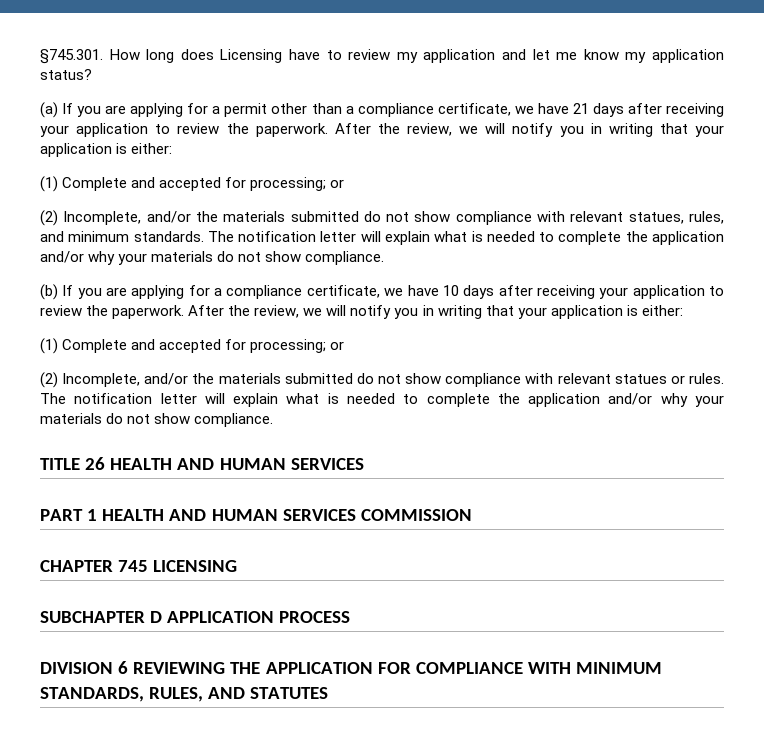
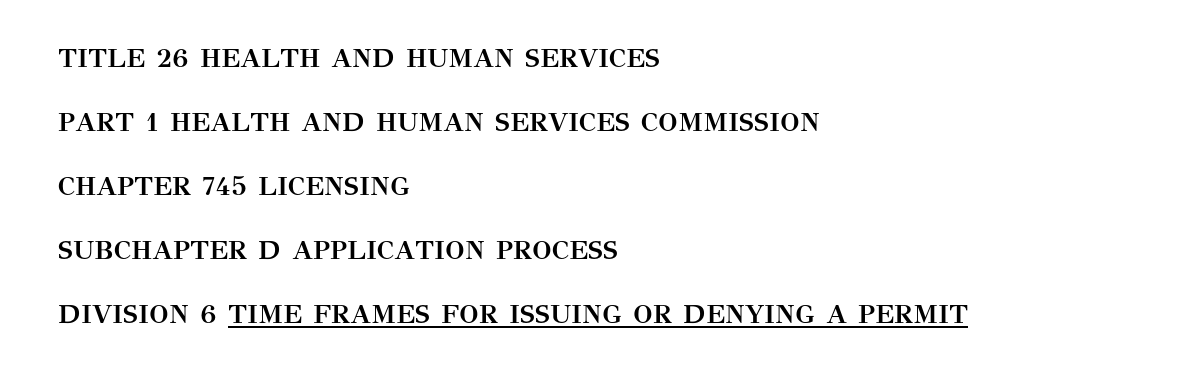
- §745.301. How long does Licensing have to review my application and let me know my application status?
- (a) If you are applying for a permit other than a compliance certificate, we have 21 days after receiving your application to review the paperwork. After the review, we will notify you in writing that your application is either:
- (1) Complete and accepted for processing; or
- (2) Incomplete, and/or the materials submitted do not show compliance with relevant statues, rules, and minimum standards. The notification letter will explain what is needed to complete the application and/or why your materials do not show compliance.
- (b) If you are applying for a compliance certificate, we have 10 days after receiving your application to review the paperwork. After the review, we will notify you in writing that your application is either:
- (1) Complete and accepted for processing; or
- (2) Incomplete, and/or the materials submitted do not show compliance with relevant statues or rules. The notification letter will explain what is needed to complete the application and/or why your materials do not show compliance.
- DIVISION 6 REVIEWING THE APPLICATION FOR COMPLIANCE WITH MINIMUM STANDARDS, RULES, AND STATUTES
+ DIVISION 6 TIME FRAMES FOR ISSUING OR DENYING A PERMIT

